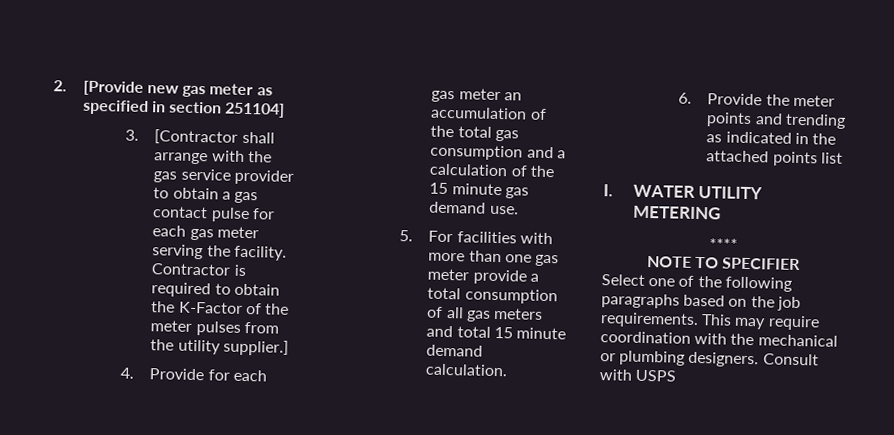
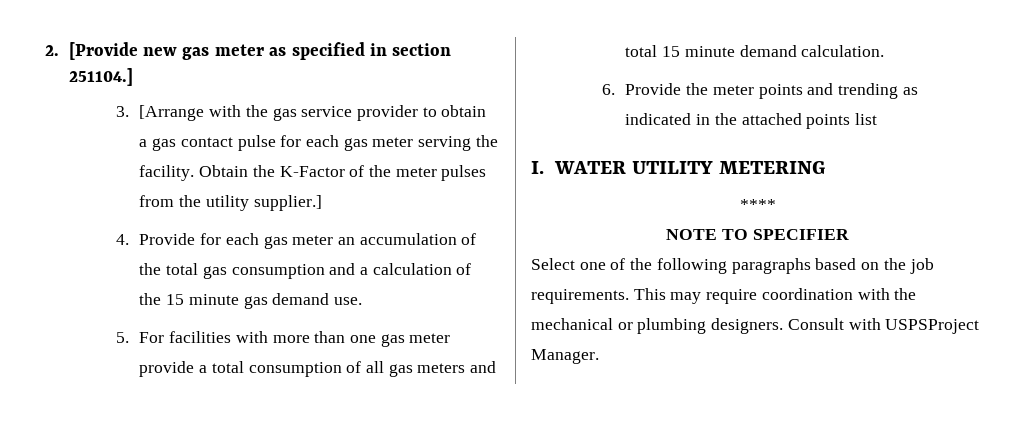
- 2. [Provide new gas meter as specified in section 251104]
+ 2. [Provide new gas meter as specified in section 251104.]
- 3. [Contractor shall arrange with the gas service provider to obtain a gas contact pulse for each gas meter serving the facility.
+ 3. [Arrange with the gas service provider to obtain a gas contact pulse for each gas meter serving the facility.
- Contractor is required to obtain the K-Factor of the meter pulses from the utility supplier.]
+ Obtain the K-Factor of the meter pulses from the utility supplier.]
- Consult with USPS
+ Consult with USPSProject Manager.

